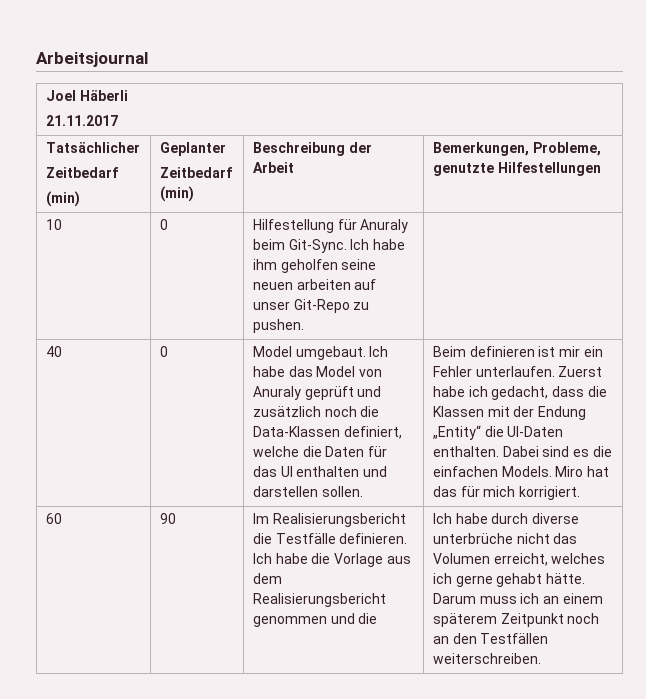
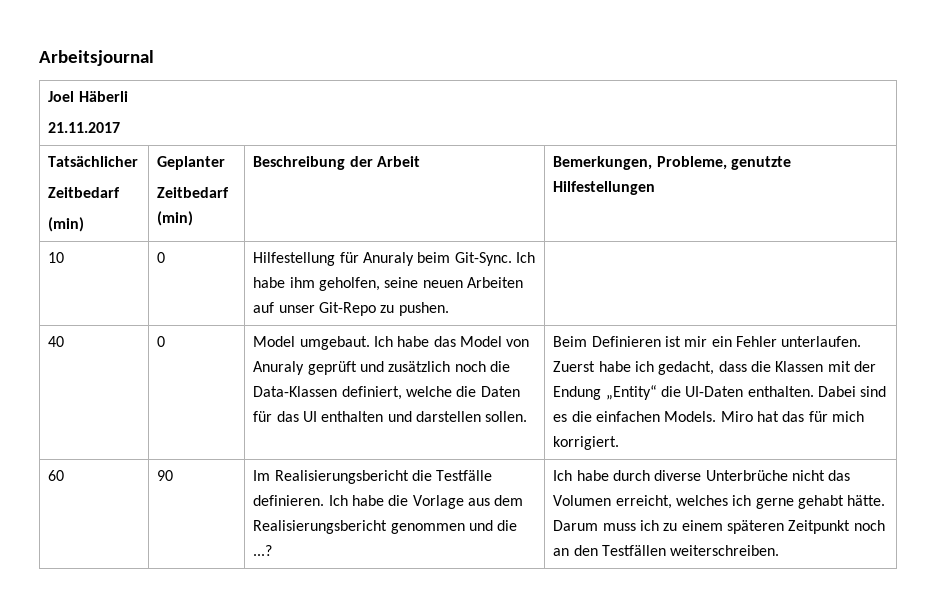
- 10 | 0 | Hilfestellung für Anuraly beim Git-Sync. Ich habe ihm geholfen seine neuen arbeiten auf unser Git-Repo zu pushen. |
+ 10 | 0 | Hilfestellung für Anuraly beim Git-Sync. Ich habe ihm geholfen, seine neuen Arbeiten auf unser Git-Repo zu pushen. |
- Beim definieren ist mir ein Fehler unterlaufen.
+ Beim Definieren ist mir ein Fehler unterlaufen.
- Ich habe die Vorlage aus dem Realisierungsbericht genommen und die
+ Ich habe die Vorlage aus dem Realisierungsbericht genommen und die ...?
- Ich habe durch diverse unterbrüche nicht das Volumen erreicht, welches ich gerne gehabt hätte.
+ Ich habe durch diverse Unterbrüche nicht das Volumen erreicht, welches ich gerne gehabt hätte.
- Darum muss ich an einem späterem Zeitpunkt noch an den Testfällen weiterschreiben.
+ Darum muss ich zu einem späteren Zeitpunkt noch an den Testfällen weiterschreiben.

